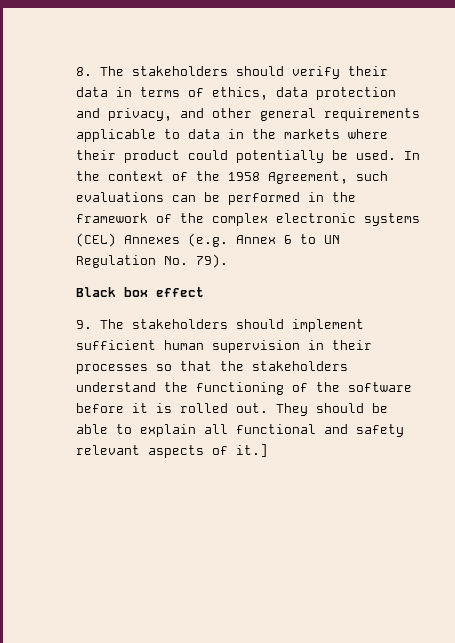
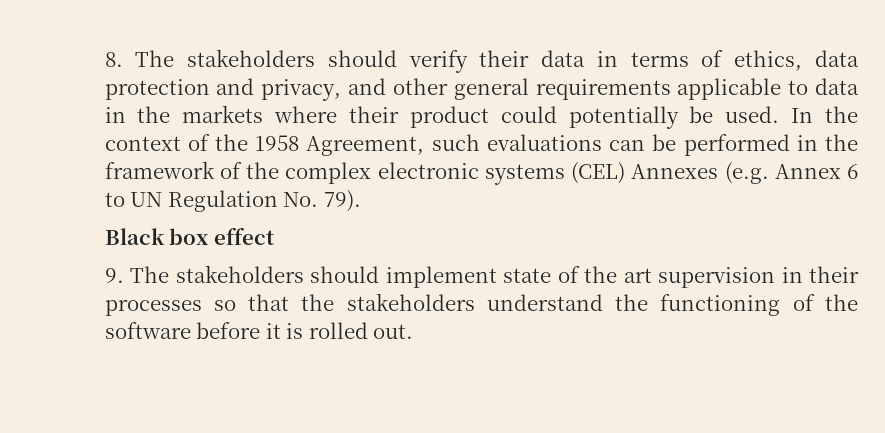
- 9. The stakeholders should implement sufficient human supervision in their processes so that the stakeholders understand the functioning of the software before it is rolled out. They should be able to explain all functional and safety relevant aspects of it.]
+ 9. The stakeholders should implement state of the art supervision in their processes so that the stakeholders understand the functioning of the software before it is rolled out.

